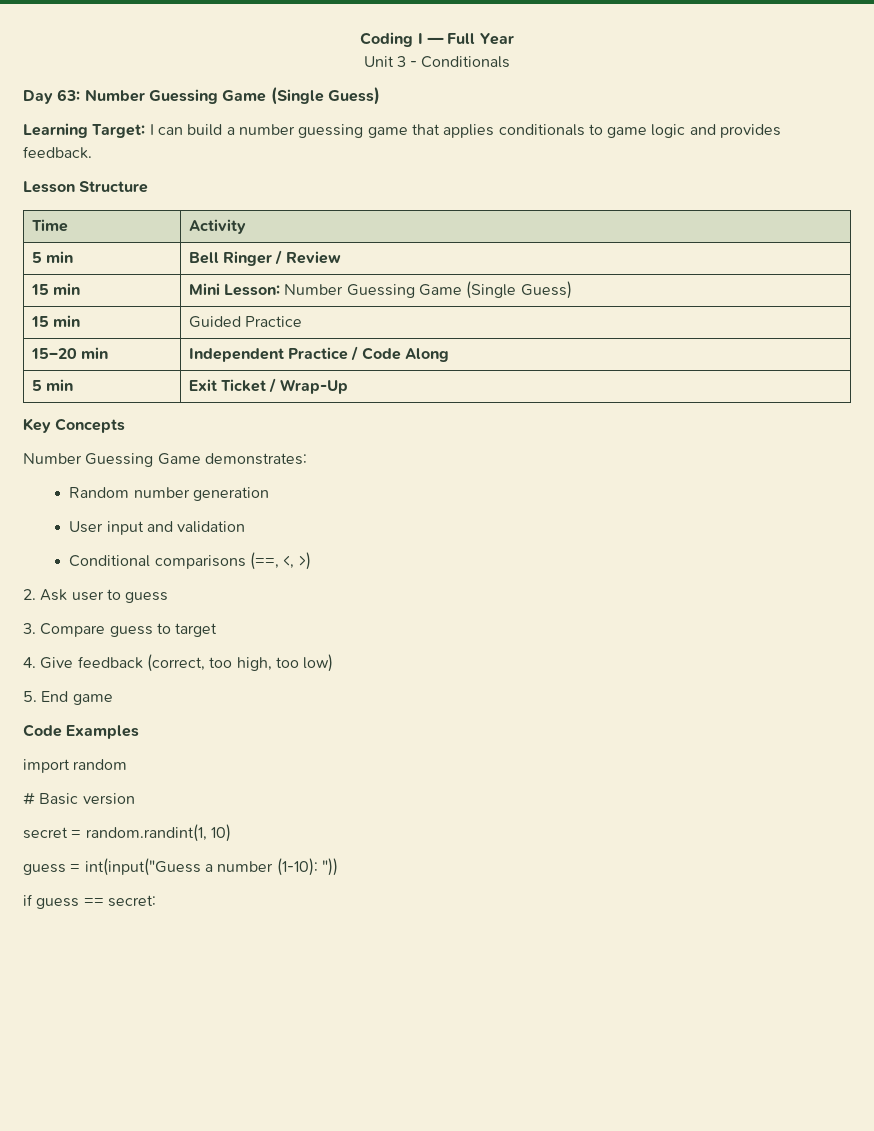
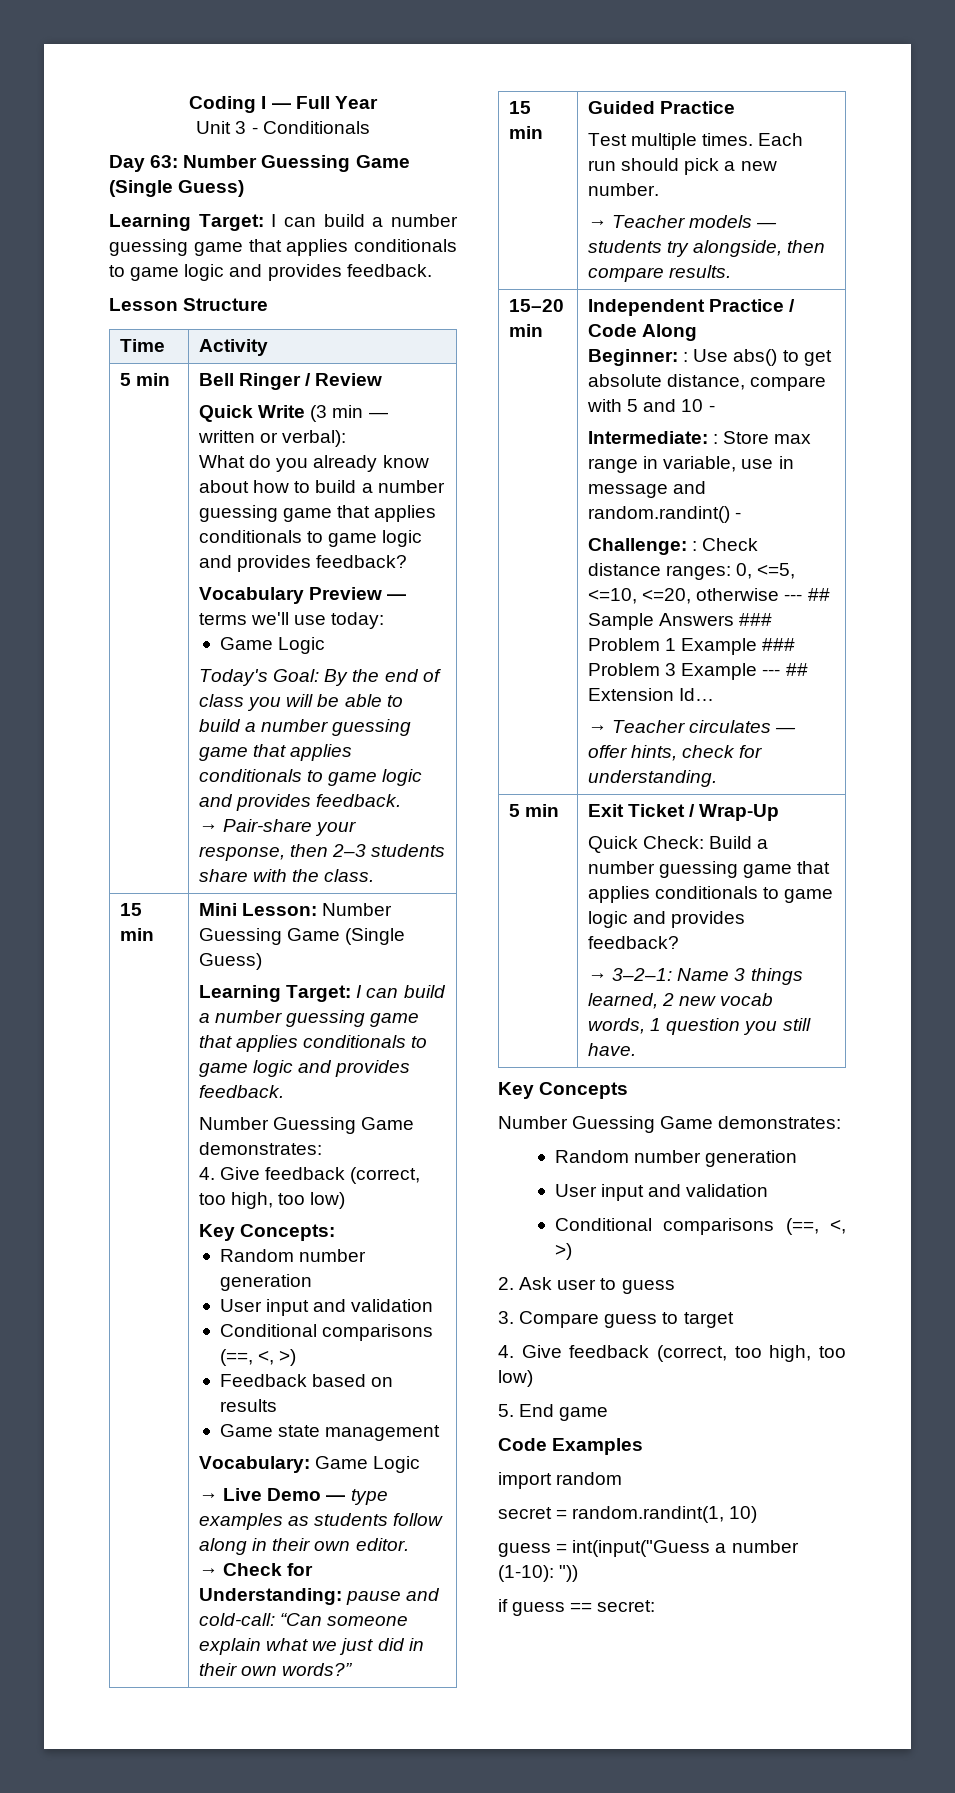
+ Quick Write (3 min — written or verbal):
+ What do you already know about how to build a number guessing game that applies conditionals to game logic and provides feedback?
+ Vocabulary Preview — terms we'll use today:
+ Game Logic
+ Today's Goal: By the end of class you will be able to build a number guessing game that applies conditionals to game logic and provides feedback.
+ → Pair-share your response, then 2–3 students share with the class.
  Mini Lesson: Number Guessing Game (Single Guess)
+ Learning Target: I can build a number guessing game that applies conditionals to game logic and provides feedback.
+ Number Guessing Game demonstrates:
+ 4. Give feedback (correct, too high, too low)
+ Key Concepts:
+ Random number generation
+ User input and validation
+ Conditional comparisons (==, <, >)
+ Feedback based on results
+ Game state management
+ Vocabulary: Game Logic
+ → Live Demo — type examples as students follow along in their own editor.
+ → Check for Understanding: pause and cold-call: “Can someone explain what we just did in their own words?”
  15 min | Guided Practice
+ Test multiple times. Each run should pick a new number.
+ → Teacher models — students try alongside, then compare results.
+ Beginner: : Use abs() to get absolute distance, compare with 5 and 10 -
+ Intermediate: : Store max range in variable, use in message and random.randint() -
+ Challenge: : Check distance ranges: 0, <=5, <=10, <=20, otherwise --- ## Sample Answers ### Problem 1 Example ### Problem 3 Example --- ## Extension Id…
+ → Teacher circulates — offer hints, check for understanding.
  5 min | Exit Ticket / Wrap-Up
+ Quick Check: Build a number guessing game that applies conditionals to game logic and provides feedback?
+ → 3–2–1: Name 3 things learned, 2 new vocab words, 1 question you still have.
- # Basic version

